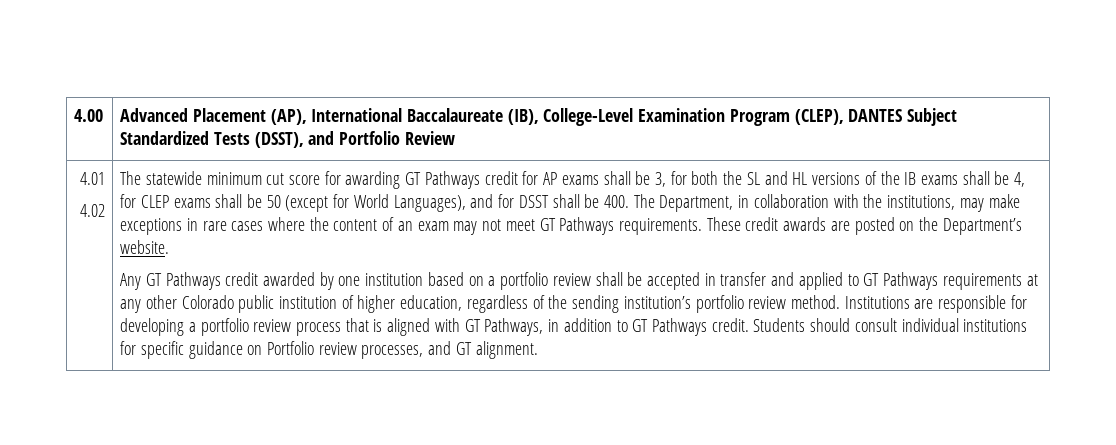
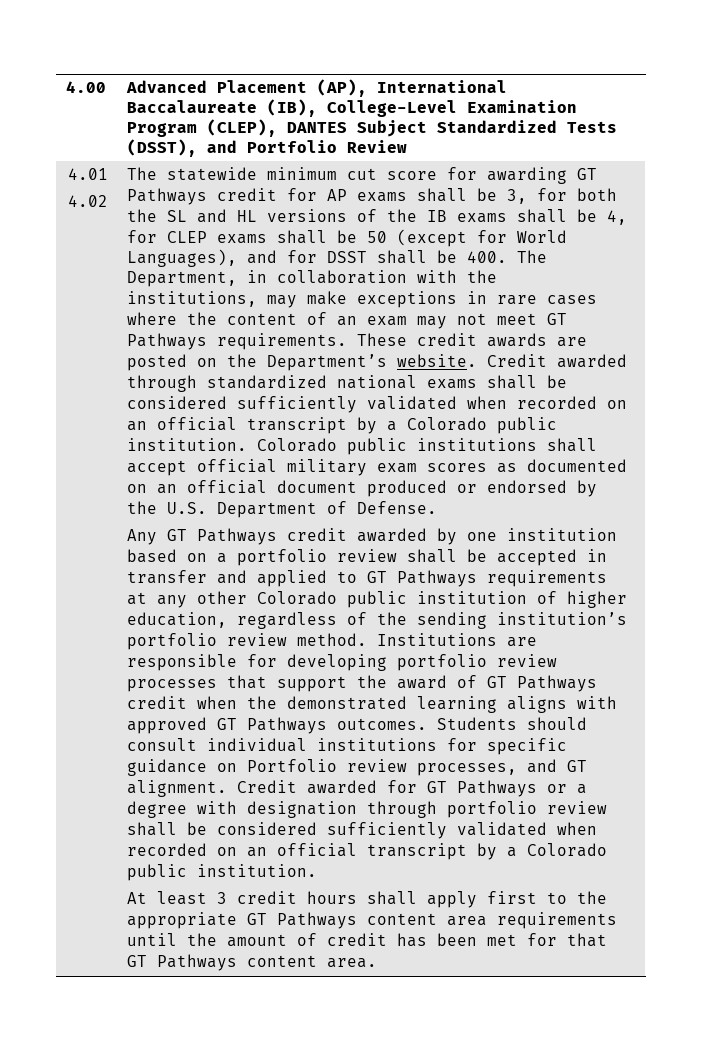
+ Credit awarded through standardized national exams shall be considered sufficiently validated when recorded on an official transcript by a Colorado public institution. Colorado public institutions shall accept official military exam scores as documented on an official document produced or endorsed by the U.S. Department of Defense.
- Institutions are responsible for developing a portfolio review process that is aligned with GT Pathways, in addition to GT Pathways credit.
+ Institutions are responsible for developing portfolio review processes that support the award of GT Pathways credit when the demonstrated learning aligns with approved GT Pathways outcomes.
+ Credit awarded for GT Pathways or a degree with designation through portfolio review shall be considered sufficiently validated when recorded on an official transcript by a Colorado public institution.
+ At least 3 credit hours shall apply first to the appropriate GT Pathways content area requirements until the amount of credit has been met for that GT Pathways content area.

